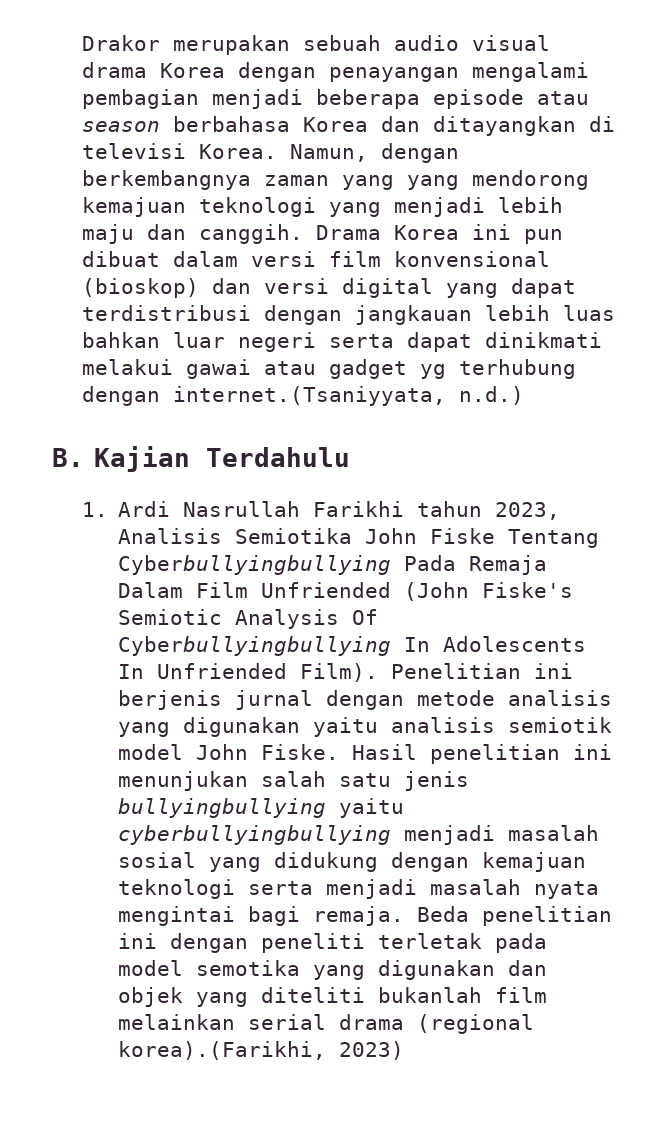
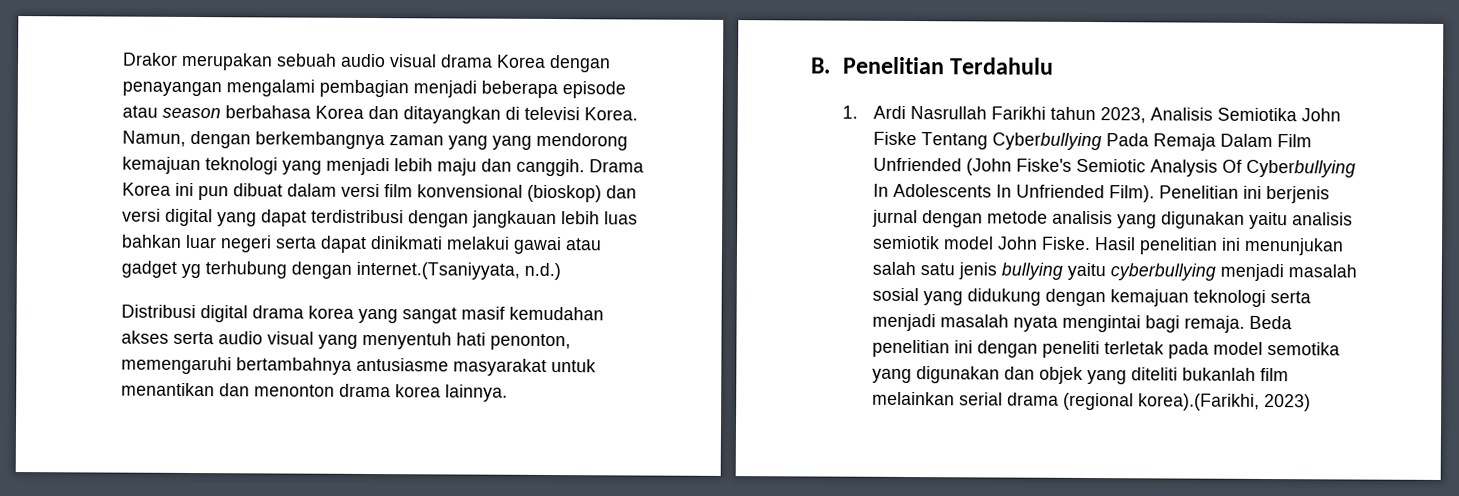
+ Distribusi digital drama korea yang sangat masif kemudahan akses serta audio visual yang menyentuh hati penonton, memengaruhi bertambahnya antusiasme masyarakat untuk menantikan dan menonton drama korea lainnya.
- B. Kajian Terdahulu
+ B. Penelitian Terdahulu
- 1. Ardi Nasrullah Farikhi tahun 2023, Analisis Semiotika John Fiske Tentang Cyberbullyingbullying Pada Remaja Dalam Film Unfriended (John Fiske's Semiotic Analysis Of Cyberbullyingbullying In Adolescents In Unfriended Film).
+ 1. Ardi Nasrullah Farikhi tahun 2023, Analisis Semiotika John Fiske Tentang Cyberbullying Pada Remaja Dalam Film Unfriended (John Fiske's Semiotic Analysis Of Cyberbullying In Adolescents In Unfriended Film).
- Hasil penelitian ini menunjukan salah satu jenis bullyingbullying yaitu cyberbullyingbullying menjadi masalah sosial yang didukung dengan kemajuan teknologi serta menjadi masalah nyata mengintai bagi remaja.
+ Hasil penelitian ini menunjukan salah satu jenis bullying yaitu cyberbullying menjadi masalah sosial yang didukung dengan kemajuan teknologi serta menjadi masalah nyata mengintai bagi remaja.

